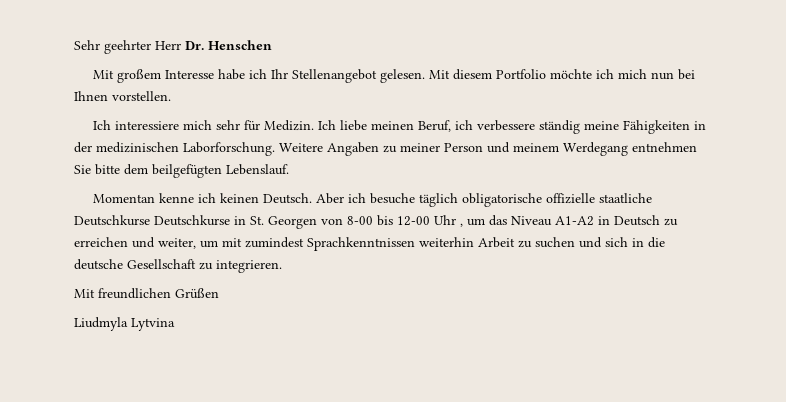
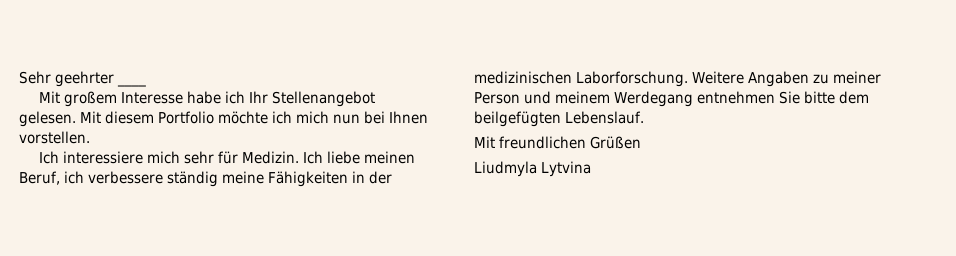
- Sehr geehrter Herr Dr. Henschen
+ Sehr geehrter ____
- Momentan kenne ich keinen Deutsch. Aber ich besuche täglich obligatorische offizielle staatliche Deutschkurse Deutschkurse in St. Georgen von 8-00 bis 12-00 Uhr , um das Niveau A1-А2 in Deutsch zu erreichen und weiter, um mit zumindest Sprachkenntnissen weiterhin Arbeit zu suchen und sich in die deutsche Gesellschaft zu integrieren.

